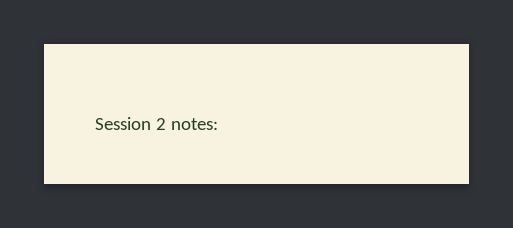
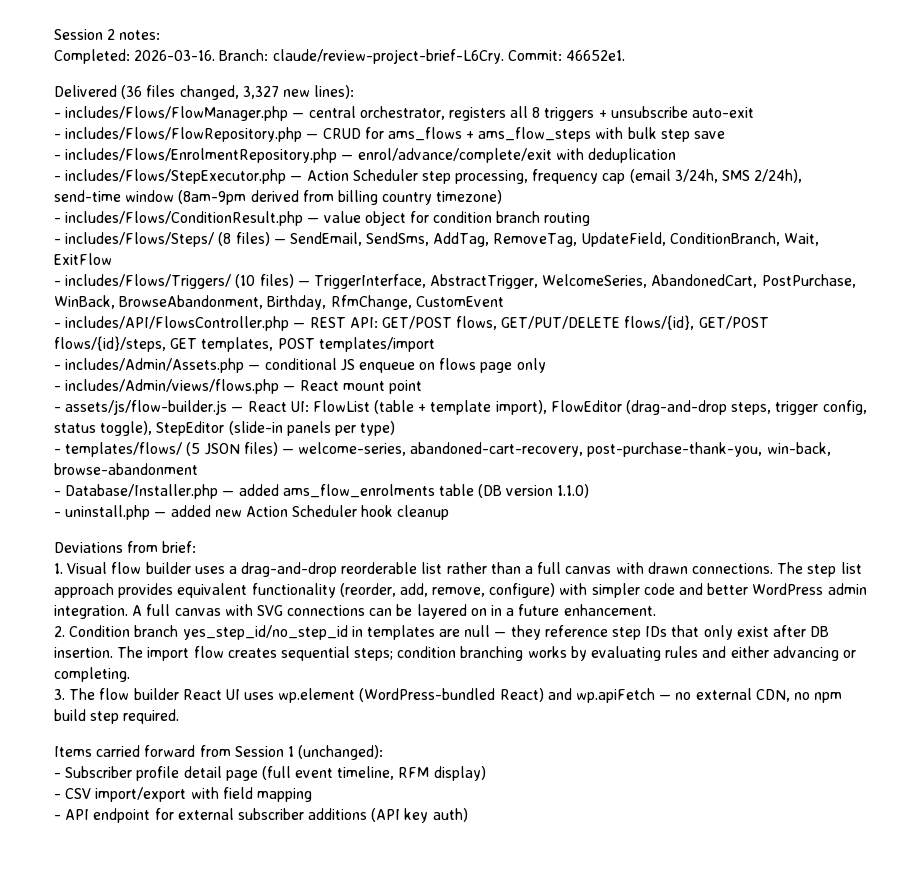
+ Completed: 2026-03-16. Branch: claude/review-project-brief-L6Cry. Commit: 46652e1.
+ Delivered (36 files changed, 3,327 new lines):
+ - includes/Flows/FlowManager.php — central orchestrator, registers all 8 triggers + unsubscribe auto-exit
+ - includes/Flows/FlowRepository.php — CRUD for ams_flows + ams_flow_steps with bulk step save
+ - includes/Flows/EnrolmentRepository.php — enrol/advance/complete/exit with deduplication
+ - includes/Flows/StepExecutor.php — Action Scheduler step processing, frequency cap (email 3/24h, SMS 2/24h), send-time window (8am-9pm derived from billing country timezone)
+ - includes/Flows/ConditionResult.php — value object for condition branch routing
+ - includes/Flows/Steps/ (8 files) — SendEmail, SendSms, AddTag, RemoveTag, UpdateField, ConditionBranch, Wait, ExitFlow
+ - includes/Flows/Triggers/ (10 files) — TriggerInterface, AbstractTrigger, WelcomeSeries, AbandonedCart, PostPurchase, WinBack, BrowseAbandonment, Birthday, RfmChange, CustomEvent
+ - includes/API/FlowsController.php — REST API: GET/POST flows, GET/PUT/DELETE flows/{id}, GET/POST flows/{id}/steps, GET templates, POST templates/import
+ - includes/Admin/Assets.php — conditional JS enqueue on flows page only
+ - includes/Admin/views/flows.php — React mount point
+ - assets/js/flow-builder.js — React UI: FlowList (table + template import), FlowEditor (drag-and-drop steps, trigger config, status toggle), StepEditor (slide-in panels per type)
+ - templates/flows/ (5 JSON files) — welcome-series, abandoned-cart-recovery, post-purchase-thank-you, win-back, browse-abandonment
+ - Database/Installer.php — added ams_flow_enrolments table (DB version 1.1.0)
+ - uninstall.php — added new Action Scheduler hook cleanup
+ Deviations from brief:
+ 1. Visual flow builder uses a drag-and-drop reorderable list rather than a full canvas with drawn connections. The step list approach provides equivalent functionality (reorder, add, remove, configure) with simpler code and better WordPress admin integration. A full canvas with SVG connections can be layered on in a future enhancement.
+ 2. Condition branch yes_step_id/no_step_id in templates are null — they reference step IDs that only exist after DB insertion. The import flow creates sequential steps; condition branching works by evaluating rules and either advancing or completing.
+ 3. The flow builder React UI uses wp.element (WordPress-bundled React) and wp.apiFetch — no external CDN, no npm build step required.
+ Items carried forward from Session 1 (unchanged):
+ - Subscriber profile detail page (full event timeline, RFM display)
+ - CSV import/export with field mapping
+ - API endpoint for external subscriber additions (API key auth)

